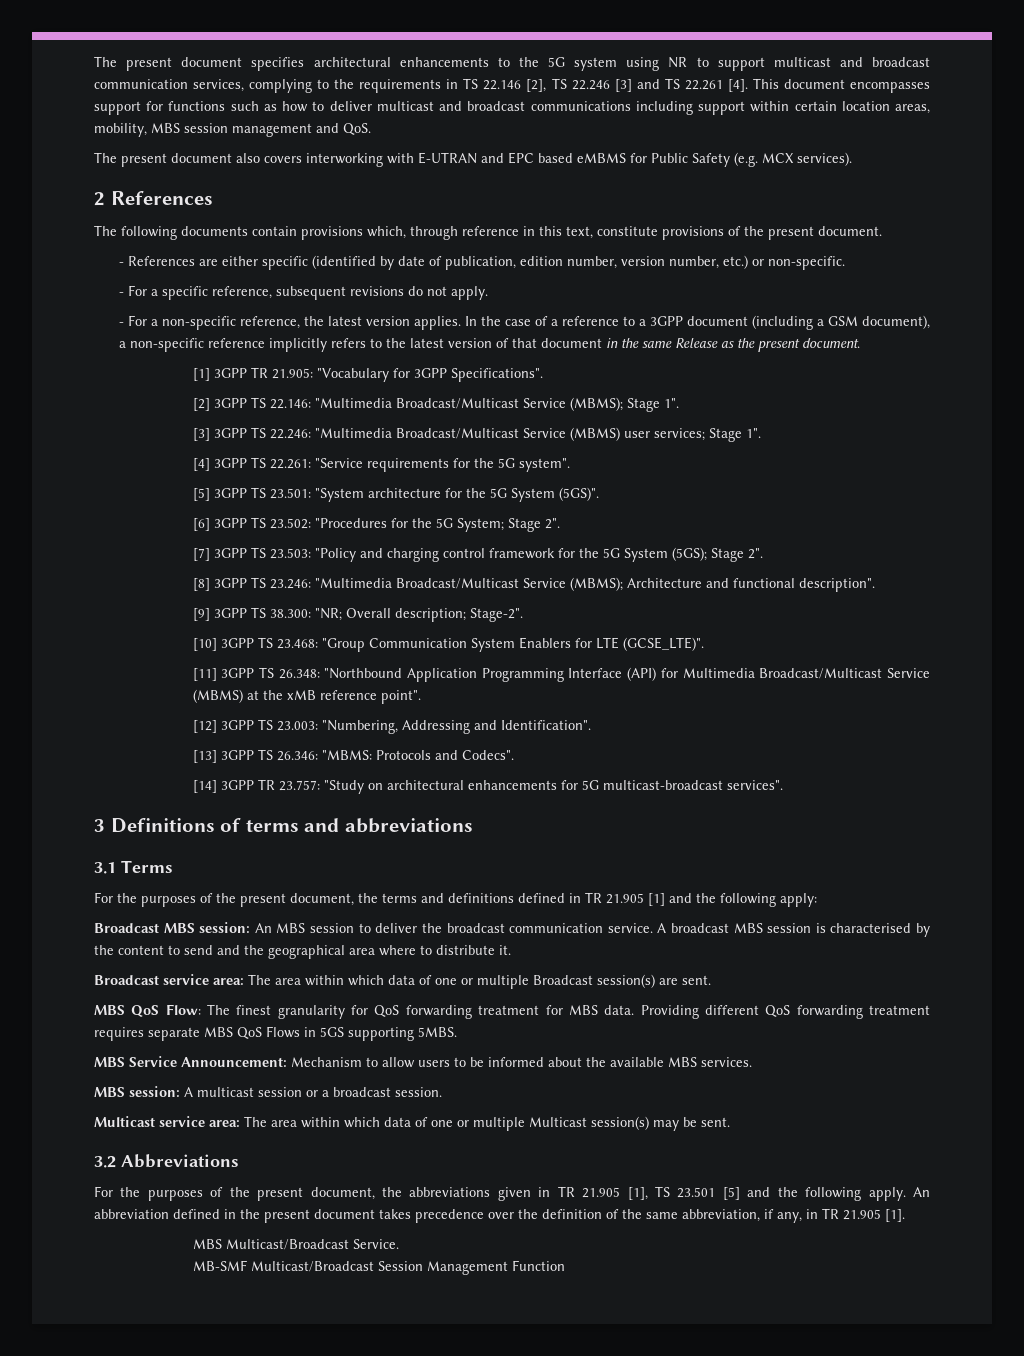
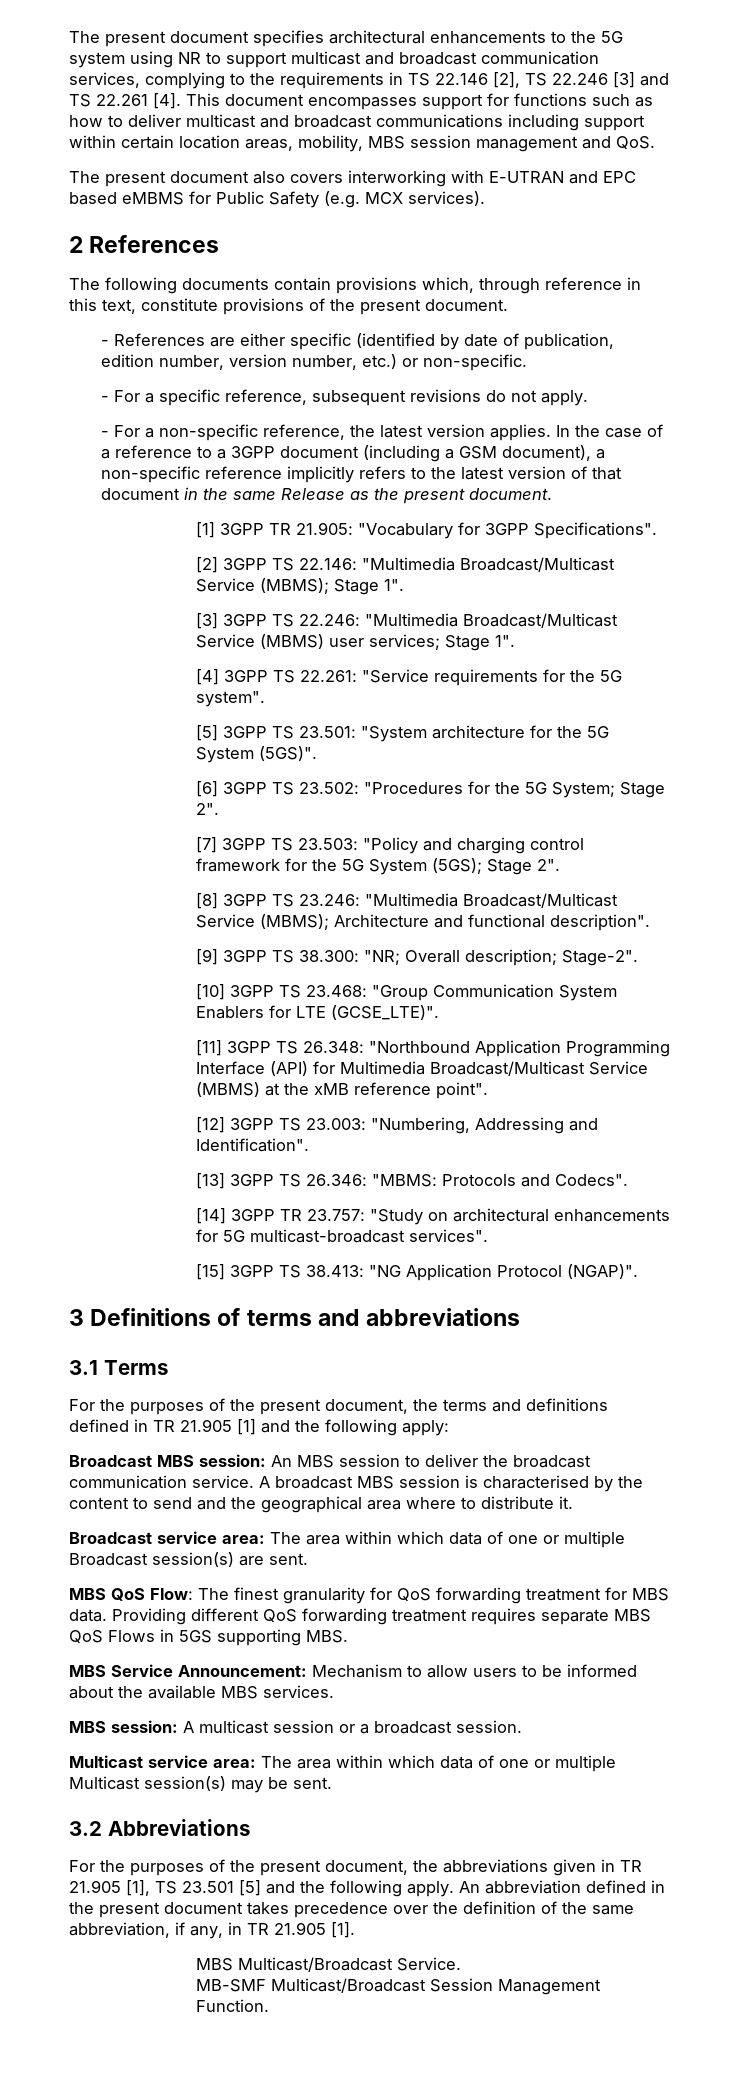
+ [15] 3GPP TS 38.413: "NG Application Protocol (NGAP)".
- Providing different QoS forwarding treatment requires separate MBS QoS Flows in 5GS supporting 5MBS.
+ Providing different QoS forwarding treatment requires separate MBS QoS Flows in 5GS supporting MBS.
- MB-SMF Multicast/Broadcast Session Management Function
+ MB-SMF Multicast/Broadcast Session Management Function.

